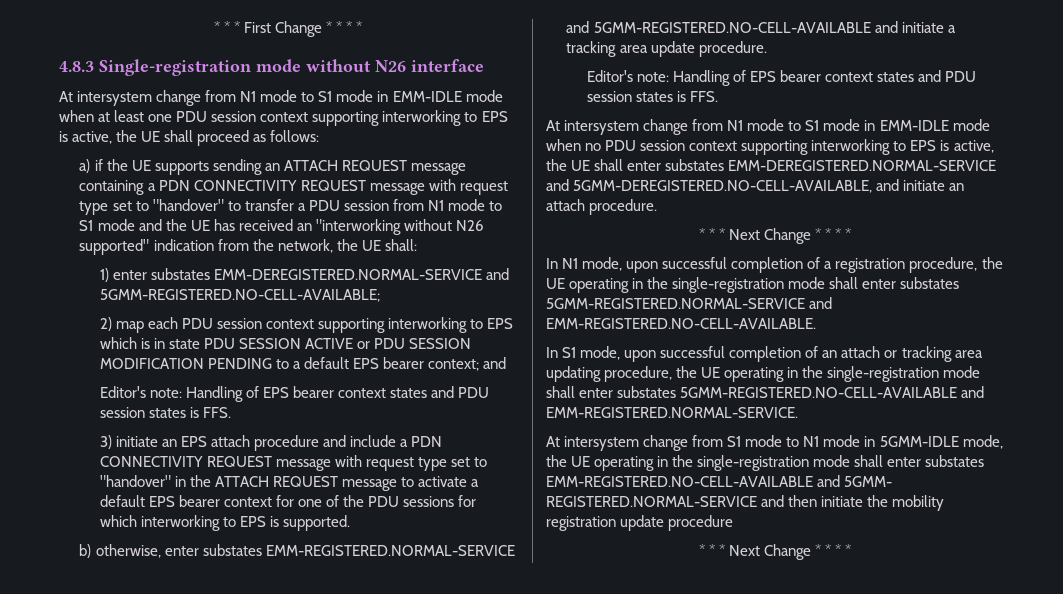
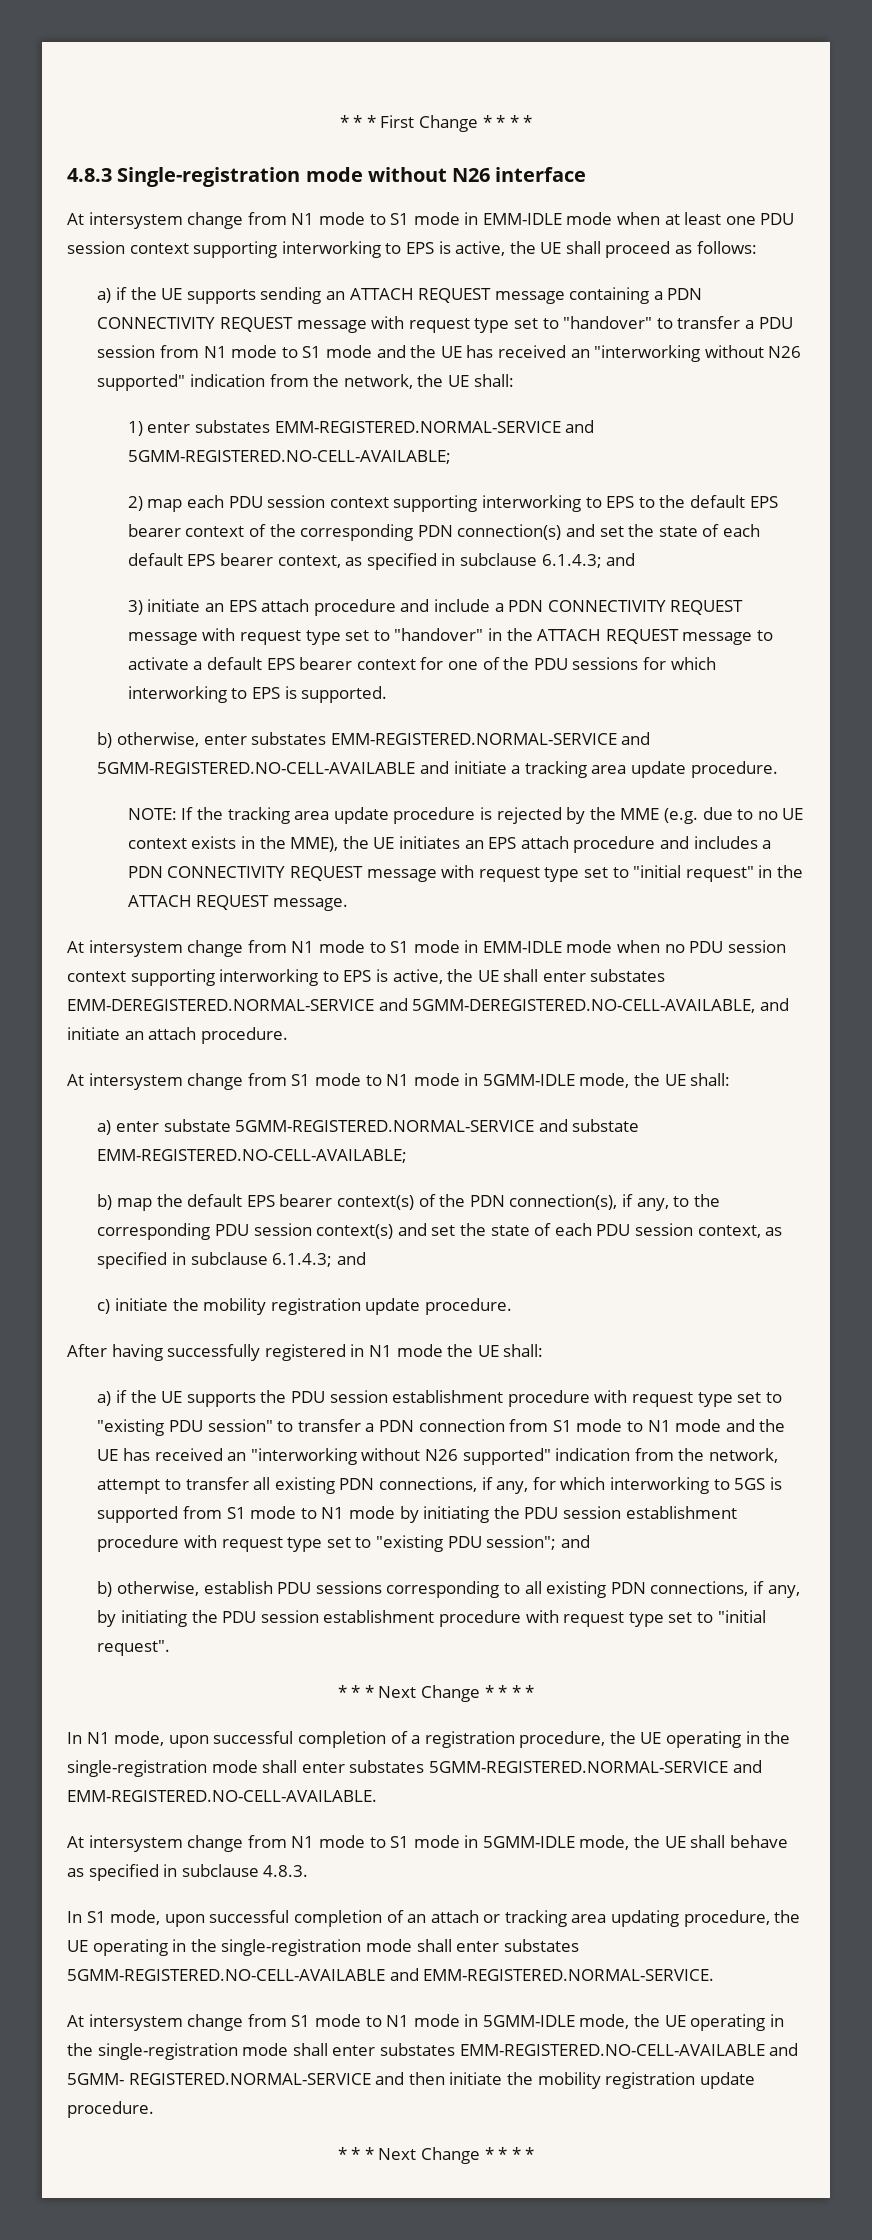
- 1) enter substates EMM-DEREGISTERED.NORMAL-SERVICE and 5GMM-REGISTERED.NO-CELL-AVAILABLE;
+ 1) enter substates EMM-REGISTERED.NORMAL-SERVICE and 5GMM-REGISTERED.NO-CELL-AVAILABLE;
- 2) map each PDU session context supporting interworking to EPS which is in state PDU SESSION ACTIVE or PDU SESSION MODIFICATION PENDING to a default EPS bearer context; and
- Editor's note: Handling of EPS bearer context states and PDU session states is FFS.
+ 2) map each PDU session context supporting interworking to EPS to the default EPS bearer context of the corresponding PDN connection(s) and set the state of each default EPS bearer context, as specified in subclause 6.1.4.3; and
  b) otherwise, enter substates EMM-REGISTERED.NORMAL-SERVICE and 5GMM-REGISTERED.NO-CELL-AVAILABLE and initiate a tracking area update procedure.
- Editor's note: Handling of EPS bearer context states and PDU session states is FFS.
+ NOTE: If the tracking area update procedure is rejected by the MME (e.g. due to no UE context exists in the MME), the UE initiates an EPS attach procedure and includes a PDN CONNECTIVITY REQUEST message with request type set to "initial request" in the ATTACH REQUEST message.
+ At intersystem change from S1 mode to N1 mode in 5GMM-IDLE mode, the UE shall:
+ a) enter substate 5GMM-REGISTERED.NORMAL-SERVICE and substate EMM-REGISTERED.NO-CELL-AVAILABLE;
+ b) map the default EPS bearer context(s) of the PDN connection(s), if any, to the corresponding PDU session context(s) and set the state of each PDU session context, as specified in subclause 6.1.4.3; and
+ c) initiate the mobility registration update procedure.
+ After having successfully registered in N1 mode the UE shall:
+ a) if the UE supports the PDU session establishment procedure with request type set to "existing PDU session" to transfer a PDN connection from S1 mode to N1 mode and the UE has received an "interworking without N26 supported" indication from the network, attempt to transfer all existing PDN connections, if any, for which interworking to 5GS is supported from S1 mode to N1 mode by initiating the PDU session establishment procedure with request type set to "existing PDU session"; and
+ b) otherwise, establish PDU sessions corresponding to all existing PDN connections, if any, by initiating the PDU session establishment procedure with request type set to "initial request".
+ At intersystem change from N1 mode to S1 mode in 5GMM-IDLE mode, the UE shall behave as specified in subclause 4.8.3.
- At intersystem change from S1 mode to N1 mode in 5GMM-IDLE mode, the UE operating in the single-registration mode shall enter substates EMM-REGISTERED.NO-CELL-AVAILABLE and 5GMM- REGISTERED.NORMAL-SERVICE and then initiate the mobility registration update procedure
+ At intersystem change from S1 mode to N1 mode in 5GMM-IDLE mode, the UE operating in the single-registration mode shall enter substates EMM-REGISTERED.NO-CELL-AVAILABLE and 5GMM- REGISTERED.NORMAL-SERVICE and then initiate the mobility registration update procedure.

